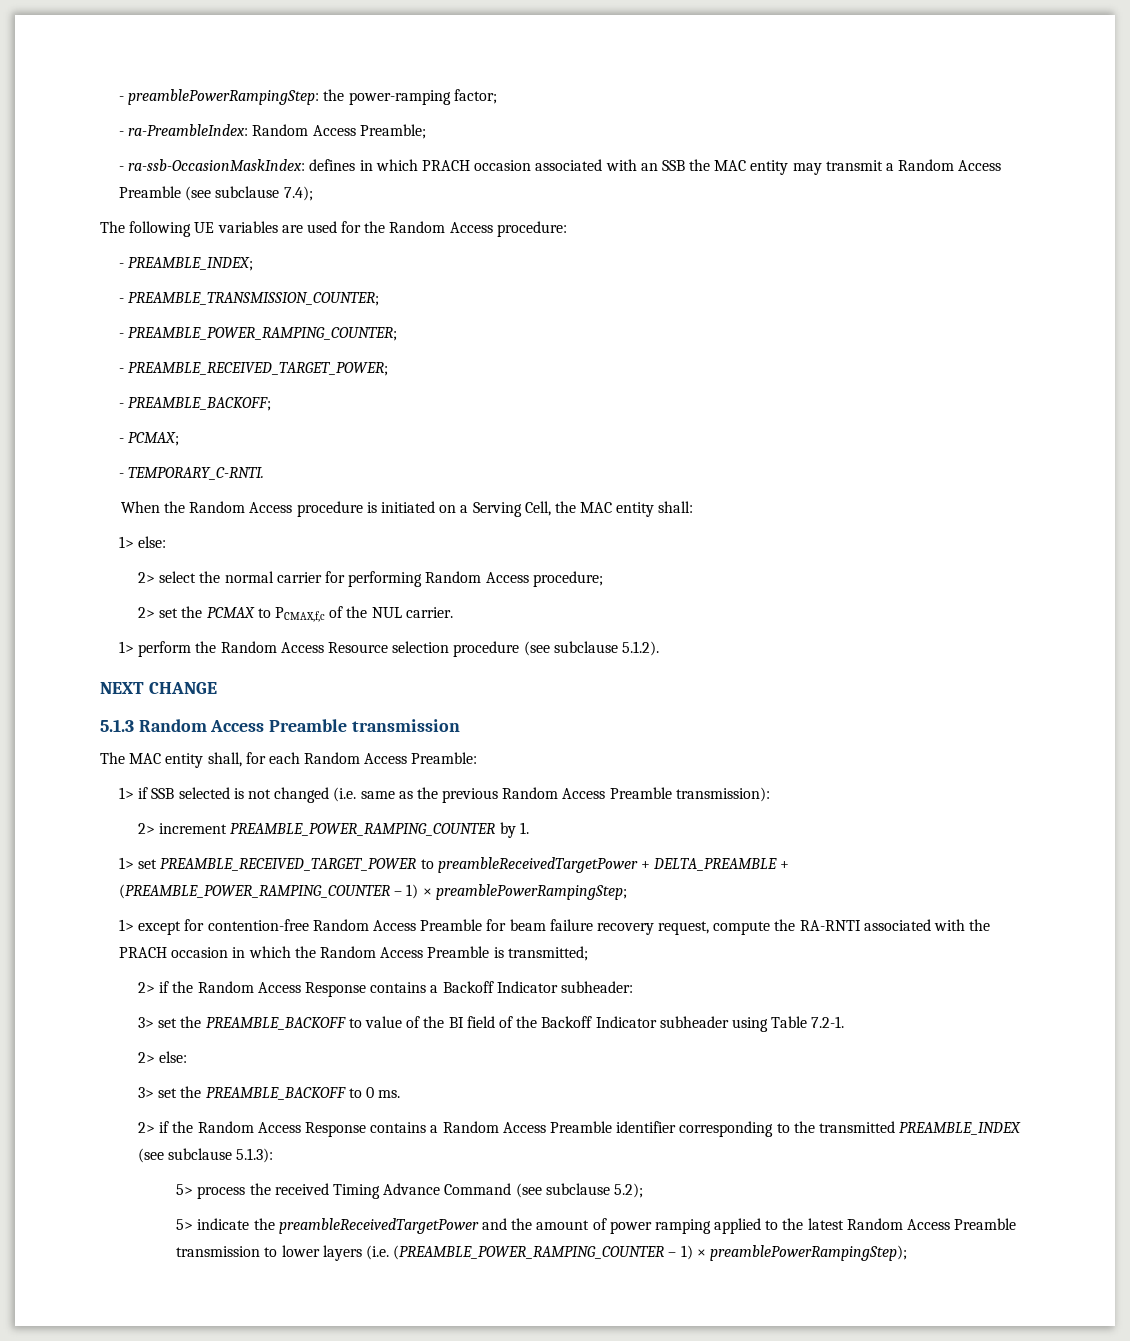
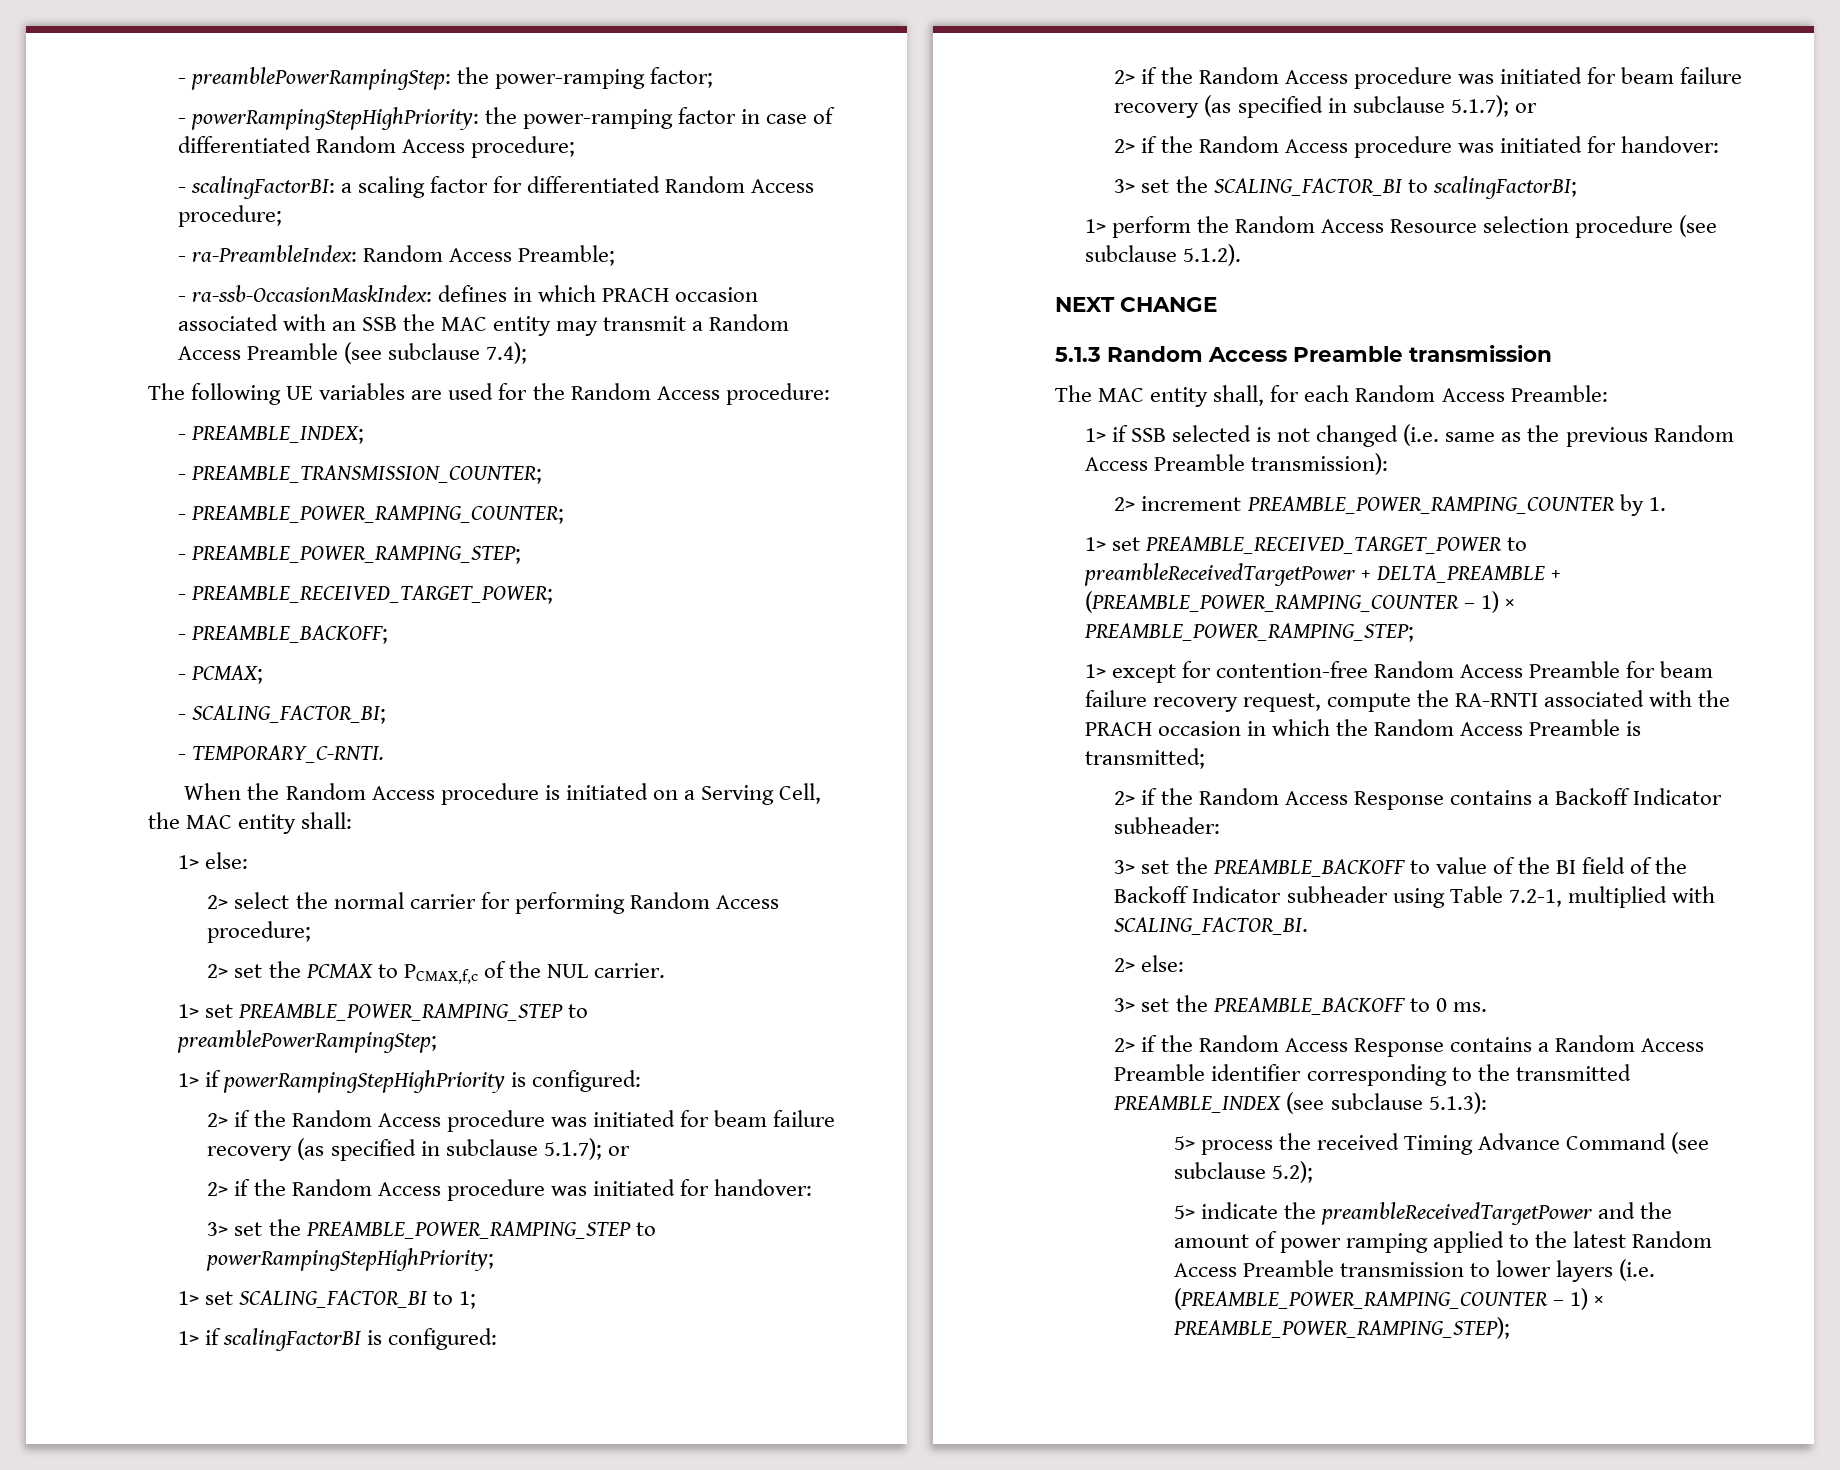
+ - powerRampingStepHighPriority: the power-ramping factor in case of differentiated Random Access procedure;
+ - scalingFactorBI: a scaling factor for differentiated Random Access procedure;
+ - PREAMBLE_POWER_RAMPING_STEP;
+ - SCALING_FACTOR_BI;
+ 1> set PREAMBLE_POWER_RAMPING_STEP to preamblePowerRampingStep;
+ 1> if powerRampingStepHighPriority is configured:
+ 2> if the Random Access procedure was initiated for beam failure recovery (as specified in subclause 5.1.7); or
+ 2> if the Random Access procedure was initiated for handover:
+ 3> set the PREAMBLE_POWER_RAMPING_STEP to powerRampingStepHighPriority;
+ 1> set SCALING_FACTOR_BI to 1;
+ 1> if scalingFactorBI is configured:
+ 2> if the Random Access procedure was initiated for beam failure recovery (as specified in subclause 5.1.7); or
+ 2> if the Random Access procedure was initiated for handover:
+ 3> set the SCALING_FACTOR_BI to scalingFactorBI;
- 1> set PREAMBLE_RECEIVED_TARGET_POWER to preambleReceivedTargetPower + DELTA_PREAMBLE + (PREAMBLE_POWER_RAMPING_COUNTER – 1) × preamblePowerRampingStep;
+ 1> set PREAMBLE_RECEIVED_TARGET_POWER to preambleReceivedTargetPower + DELTA_PREAMBLE + (PREAMBLE_POWER_RAMPING_COUNTER – 1) × PREAMBLE_POWER_RAMPING_STEP;
- 3> set the PREAMBLE_BACKOFF to value of the BI field of the Backoff Indicator subheader using Table 7.2-1.
+ 3> set the PREAMBLE_BACKOFF to value of the BI field of the Backoff Indicator subheader using Table 7.2-1, multiplied with SCALING_FACTOR_BI.
- 5> indicate the preambleReceivedTargetPower and the amount of power ramping applied to the latest Random Access Preamble transmission to lower layers (i.e. (PREAMBLE_POWER_RAMPING_COUNTER – 1) × preamblePowerRampingStep);
+ 5> indicate the preambleReceivedTargetPower and the amount of power ramping applied to the latest Random Access Preamble transmission to lower layers (i.e. (PREAMBLE_POWER_RAMPING_COUNTER – 1) × PREAMBLE_POWER_RAMPING_STEP);

